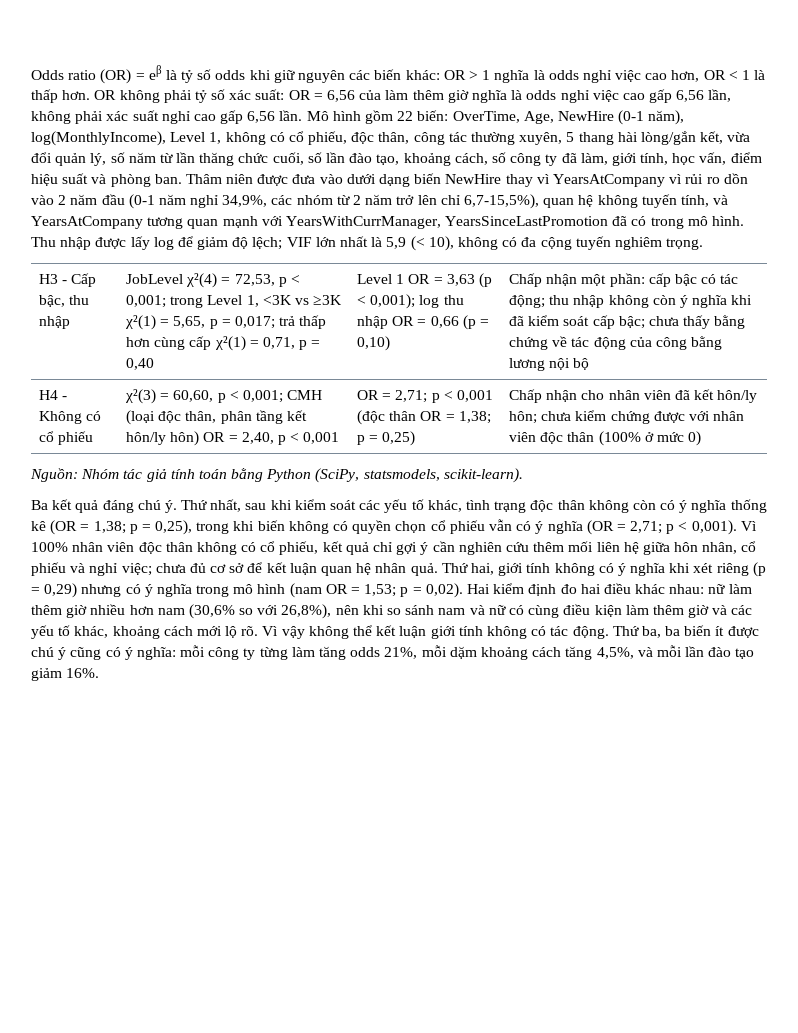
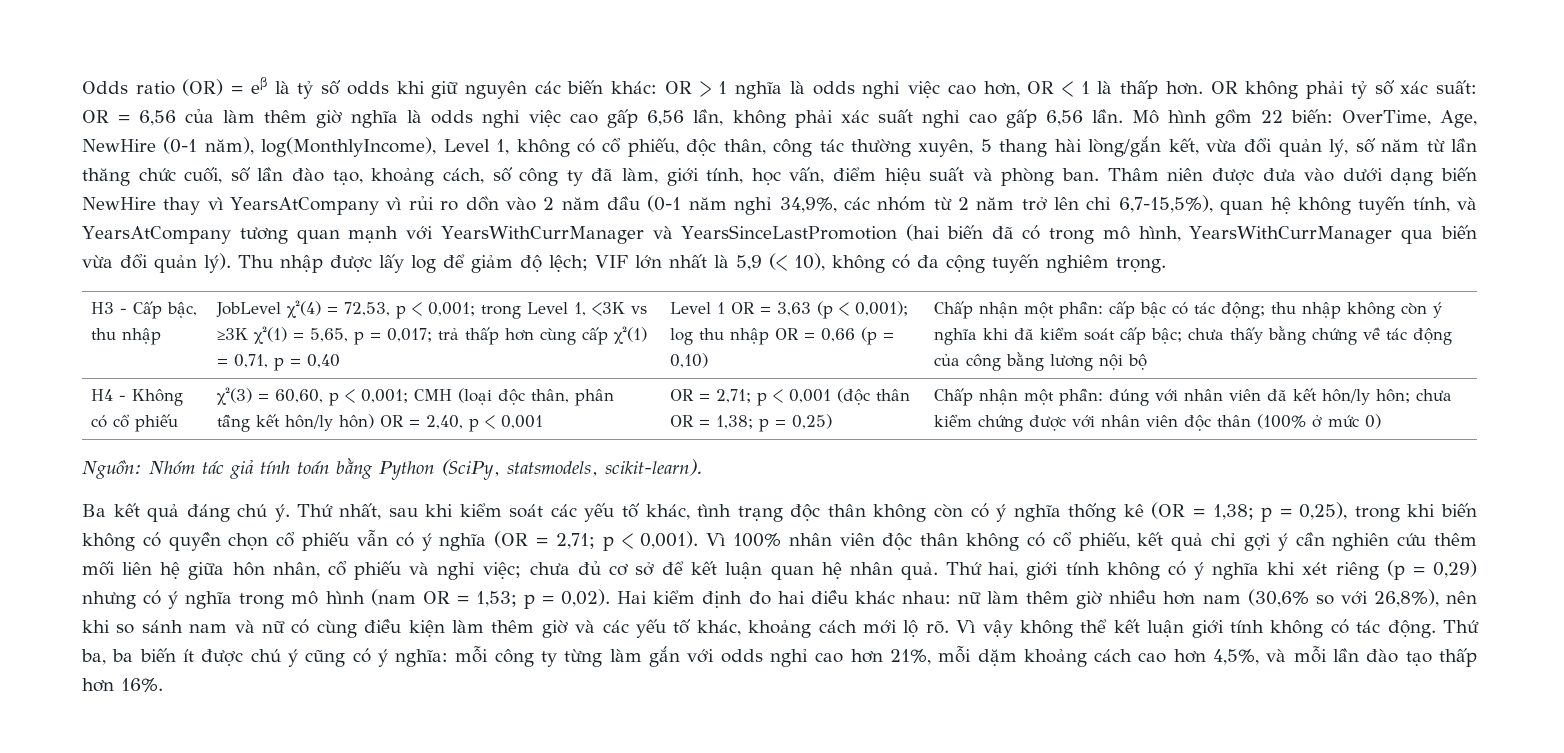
- Thâm niên được đưa vào dưới dạng biến NewHire thay vì YearsAtCompany vì rủi ro dồn vào 2 năm đầu (0-1 năm nghỉ 34,9%, các nhóm từ 2 năm trở lên chỉ 6,7-15,5%), quan hệ không tuyến tính, và YearsAtCompany tương quan mạnh với YearsWithCurrManager, YearsSinceLastPromotion đã có trong mô hình.
+ Thâm niên được đưa vào dưới dạng biến NewHire thay vì YearsAtCompany vì rủi ro dồn vào 2 năm đầu (0-1 năm nghỉ 34,9%, các nhóm từ 2 năm trở lên chỉ 6,7-15,5%), quan hệ không tuyến tính, và YearsAtCompany tương quan mạnh với YearsWithCurrManager và YearsSinceLastPromotion (hai biến đã có trong mô hình, YearsWithCurrManager qua biến vừa đổi quản lý).
- Chấp nhận cho nhân viên đã kết hôn/ly hôn; chưa kiểm chứng được với nhân viên độc thân (100% ở mức 0)
+ Chấp nhận một phần: đúng với nhân viên đã kết hôn/ly hôn; chưa kiểm chứng được với nhân viên độc thân (100% ở mức 0)
- Thứ ba, ba biến ít được chú ý cũng có ý nghĩa: mỗi công ty từng làm tăng odds 21%, mỗi dặm khoảng cách tăng 4,5%, và mỗi lần đào tạo giảm 16%.
+ Thứ ba, ba biến ít được chú ý cũng có ý nghĩa: mỗi công ty từng làm gắn với odds nghỉ cao hơn 21%, mỗi dặm khoảng cách cao hơn 4,5%, và mỗi lần đào tạo thấp hơn 16%.

